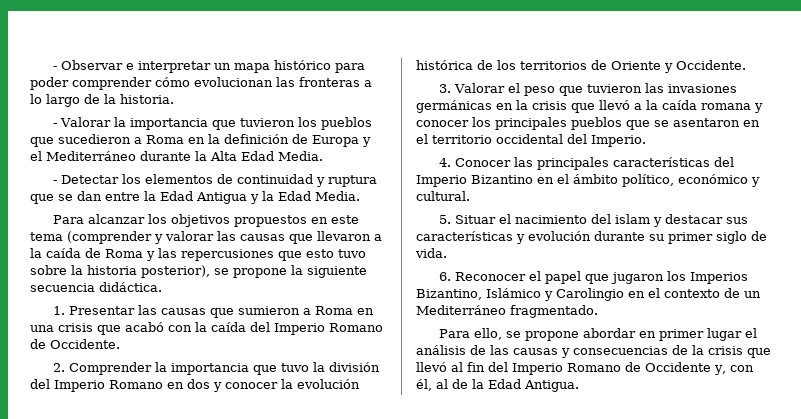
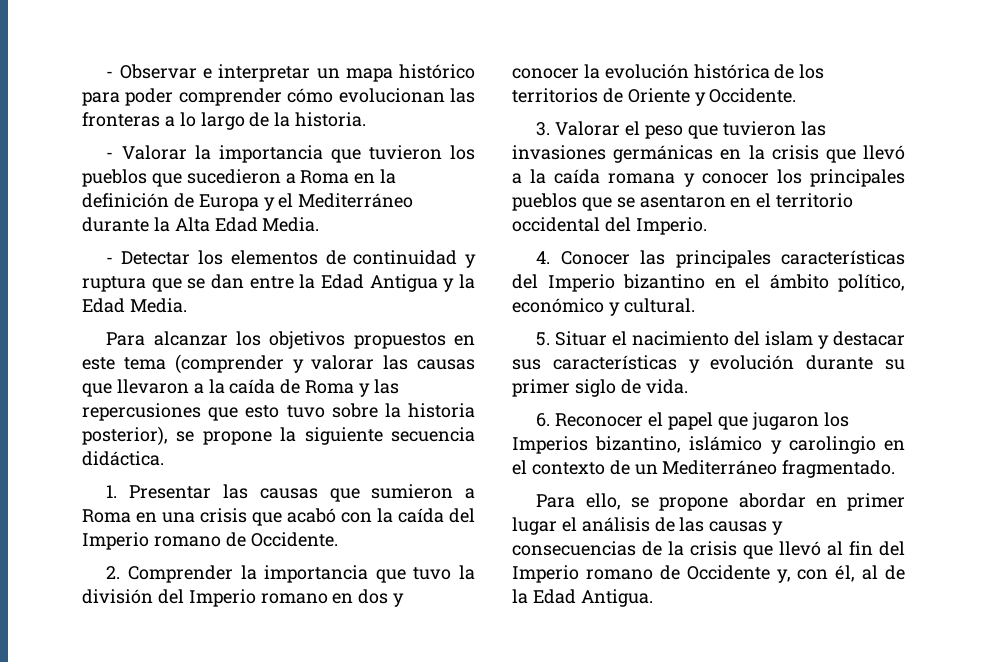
- 1. Presentar las causas que sumieron a Roma en una crisis que acabó con la caída del Imperio Romano de Occidente.
+ 1. Presentar las causas que sumieron a Roma en una crisis que acabó con la caída del Imperio romano de Occidente.
- 2. Comprender la importancia que tuvo la división del Imperio Romano en dos y conocer la evolución histórica de los territorios de Oriente y Occidente.
+ 2. Comprender la importancia que tuvo la división del Imperio romano en dos y conocer la evolución histórica de los territorios de Oriente y Occidente.
- 4. Conocer las principales características del Imperio Bizantino en el ámbito político, económico y cultural.
+ 4. Conocer las principales características del Imperio bizantino en el ámbito político, económico y cultural.
- 6. Reconocer el papel que jugaron los Imperios Bizantino, Islámico y Carolingio en el contexto de un Mediterráneo fragmentado.
+ 6. Reconocer el papel que jugaron los Imperios bizantino, islámico y carolingio en el contexto de un Mediterráneo fragmentado.
- Para ello, se propone abordar en primer lugar el análisis de las causas y consecuencias de la crisis que llevó al fin del Imperio Romano de Occidente y, con él, al de la Edad Antigua.
+ Para ello, se propone abordar en primer lugar el análisis de las causas y consecuencias de la crisis que llevó al fin del Imperio romano de Occidente y, con él, al de la Edad Antigua.

